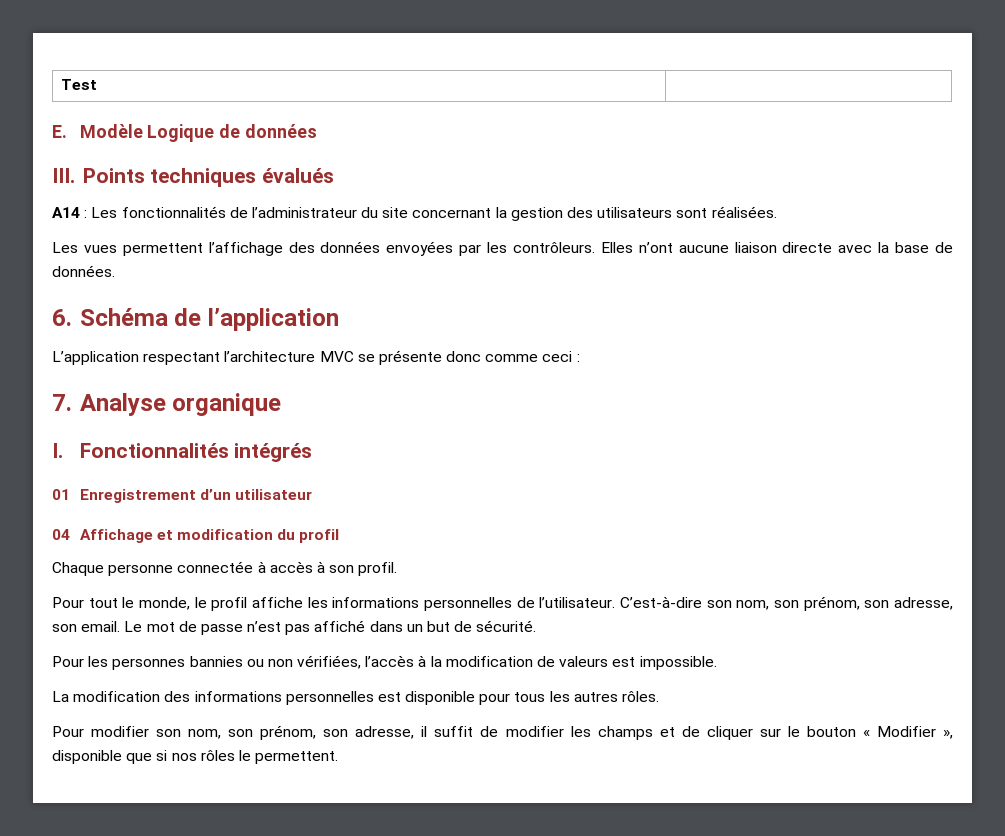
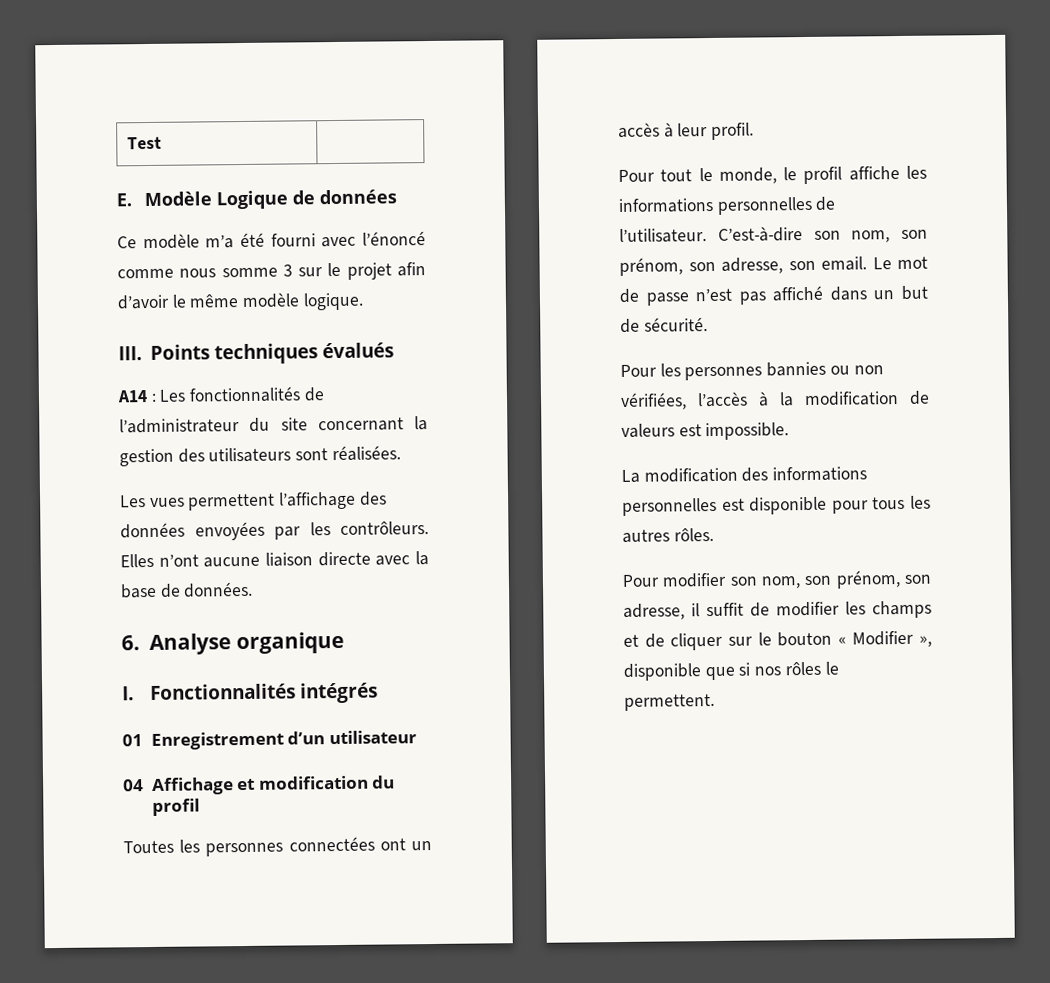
+ Ce modèle m’a été fourni avec l’énoncé comme nous somme 3 sur le projet afin d’avoir le même modèle logique.
- 6. Schéma de l’application
- L’application respectant l’architecture MVC se présente donc comme ceci :
- 7. Analyse organique
+ 6. Analyse organique
- Chaque personne connectée à accès à son profil.
+ Toutes les personnes connectées ont un accès à leur profil.

